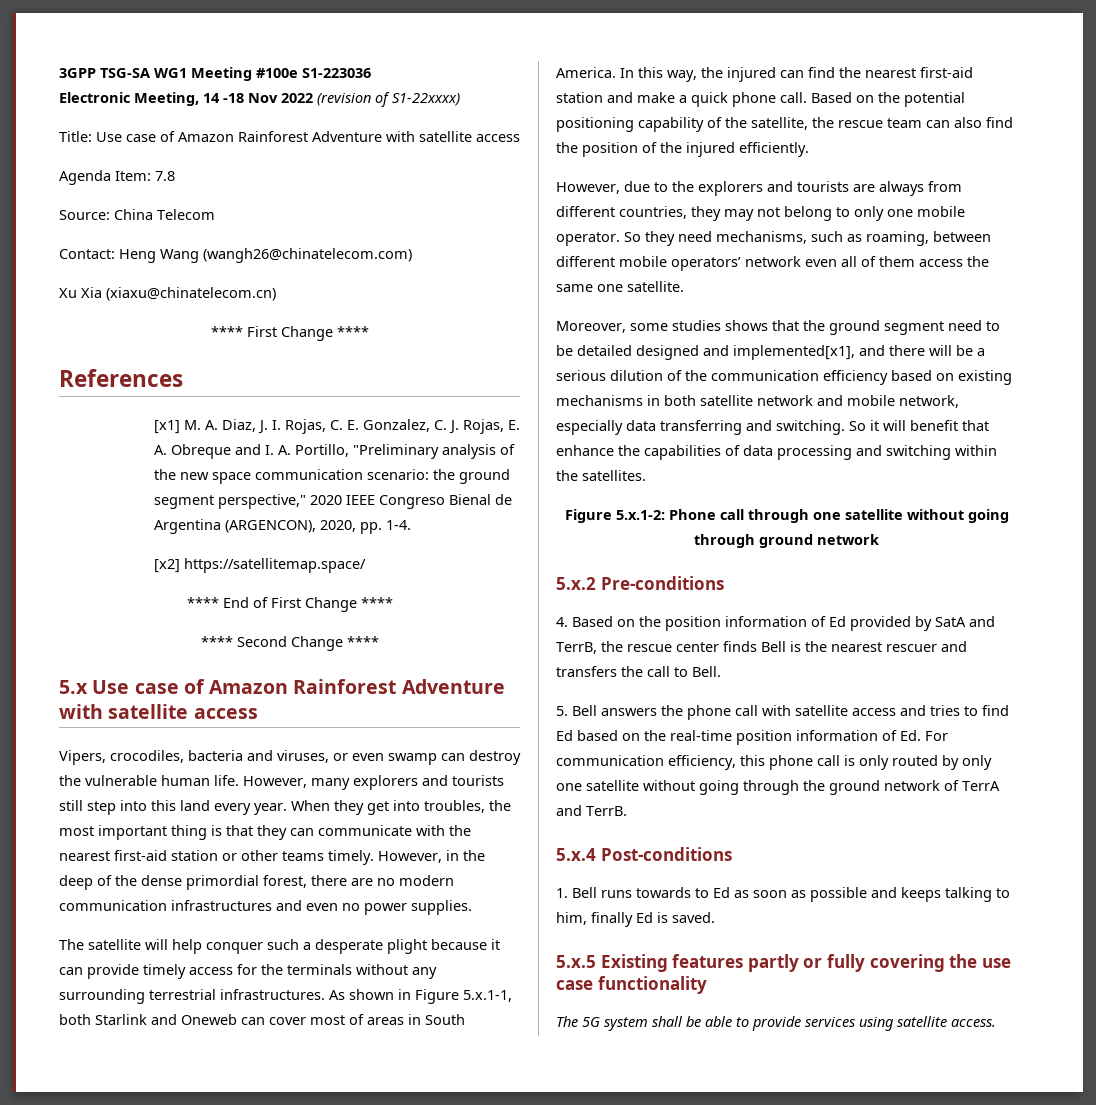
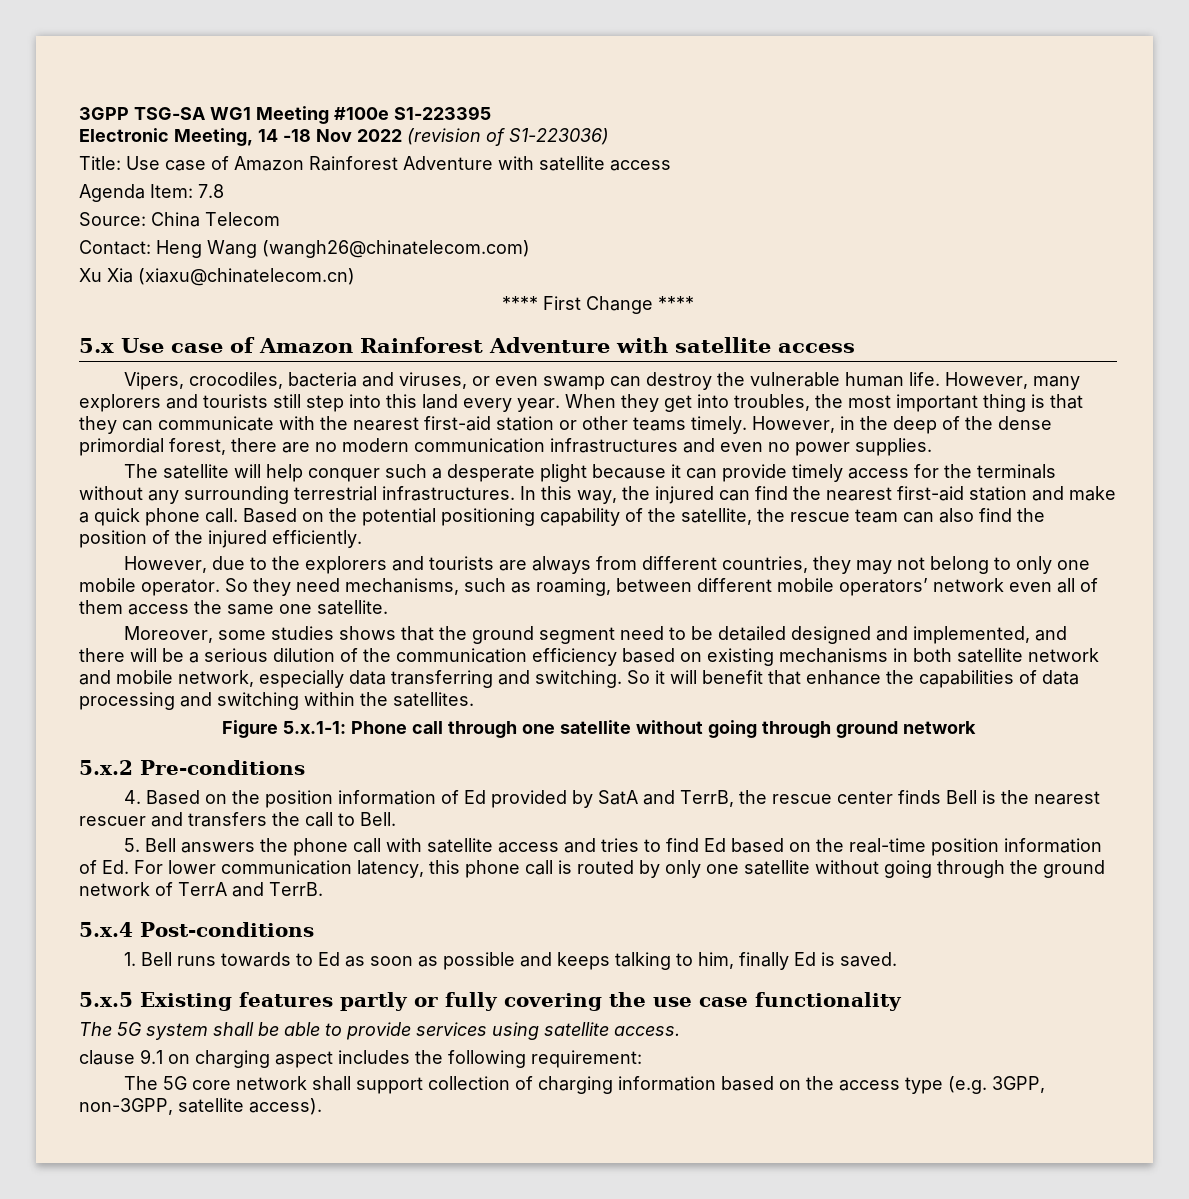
- 3GPP TSG-SA WG1 Meeting #100e S1-223036
+ 3GPP TSG-SA WG1 Meeting #100e S1-223395
- Electronic Meeting, 14 -18 Nov 2022 (revision of S1-22xxxx)
+ Electronic Meeting, 14 -18 Nov 2022 (revision of S1-223036)
- References
- [x1] M. A. Diaz, J. I. Rojas, C. E. Gonzalez, C. J. Rojas, E. A. Obreque and I. A. Portillo, "Preliminary analysis of the new space communication scenario: the ground segment perspective," 2020 IEEE Congreso Bienal de Argentina (ARGENCON), 2020, pp. 1-4.
- [x2] https://satellitemap.space/
- **** End of First Change ****
- **** Second Change ****
- As shown in Figure 5.x.1-1, both Starlink and Oneweb can cover most of areas in South America.
- Moreover, some studies shows that the ground segment need to be detailed designed and implemented[x1], and there will be a serious dilution of the communication efficiency based on existing mechanisms in both satellite network and mobile network, especially data transferring and switching.
+ Moreover, some studies shows that the ground segment need to be detailed designed and implemented, and there will be a serious dilution of the communication efficiency based on existing mechanisms in both satellite network and mobile network, especially data transferring and switching.
- Figure 5.x.1-2: Phone call through one satellite without going through ground network
+ Figure 5.x.1-1: Phone call through one satellite without going through ground network
- 5. Bell answers the phone call with satellite access and tries to find Ed based on the real-time position information of Ed. For communication efficiency, this phone call is only routed by only one satellite without going through the ground network of TerrA and TerrB.
+ 5. Bell answers the phone call with satellite access and tries to find Ed based on the real-time position information of Ed. For lower communication latency, this phone call is routed by only one satellite without going through the ground network of TerrA and TerrB.
+ clause 9.1 on charging aspect includes the following requirement:
+ The 5G core network shall support collection of charging information based on the access type (e.g. 3GPP, non-3GPP, satellite access).

